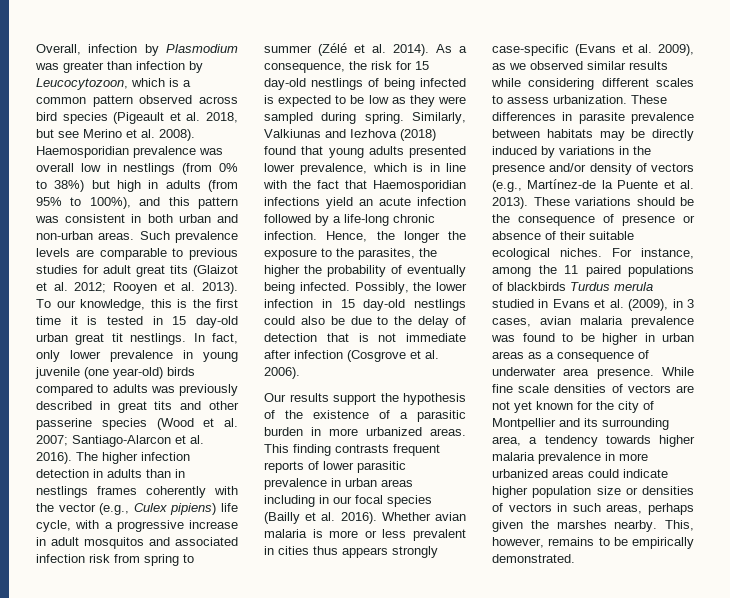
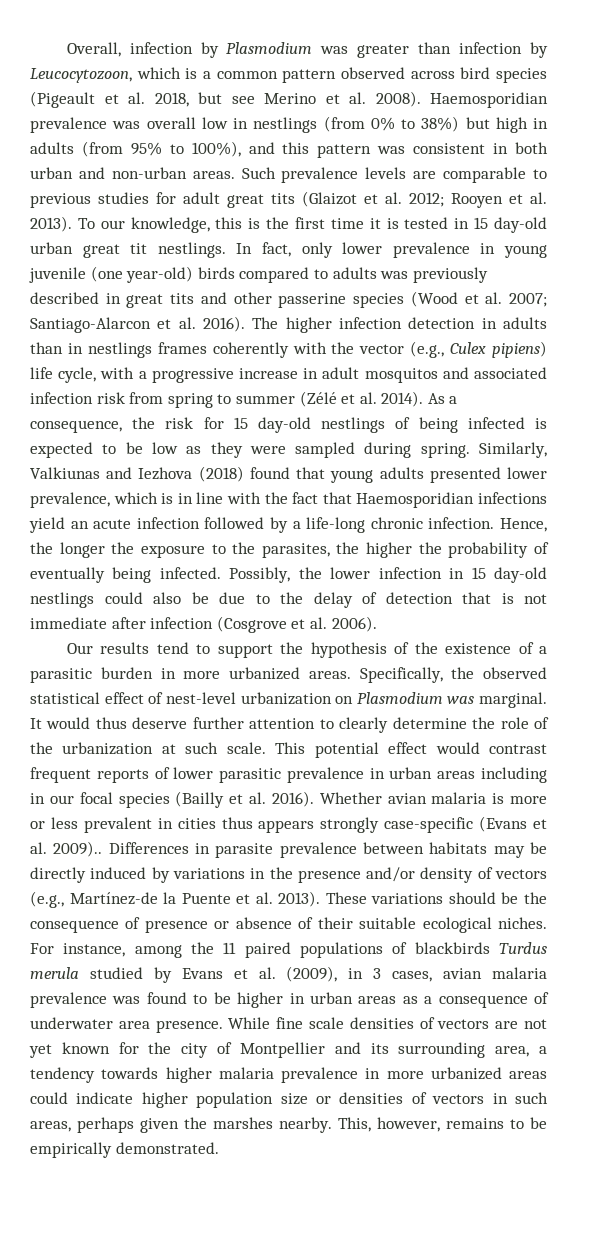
- Our results support the hypothesis of the existence of a parasitic burden in more urbanized areas.
+ Our results tend to support the hypothesis of the existence of a parasitic burden in more urbanized areas.
- This finding contrasts frequent reports of lower parasitic prevalence in urban areas including in our focal species (Bailly et al. 2016).
+ Specifically, the observed statistical effect of nest-level urbanization on Plasmodium was marginal. It would thus deserve further attention to clearly determine the role of the urbanization at such scale. This potential effect would contrast frequent reports of lower parasitic prevalence in urban areas including in our focal species (Bailly et al. 2016).
- Whether avian malaria is more or less prevalent in cities thus appears strongly case-specific (Evans et al. 2009), as we observed similar results while considering different scales to assess urbanization. These differences in parasite prevalence between habitats may be directly induced by variations in the presence and/or density of vectors (e.g., Martínez-de la Puente et al. 2013).
+ Whether avian malaria is more or less prevalent in cities thus appears strongly case-specific (Evans et al. 2009).. Differences in parasite prevalence between habitats may be directly induced by variations in the presence and/or density of vectors (e.g., Martínez-de la Puente et al. 2013).
- For instance, among the 11 paired populations of blackbirds Turdus merula studied in Evans et al. (2009), in 3 cases, avian malaria prevalence was found to be higher in urban areas as a consequence of underwater area presence.
+ For instance, among the 11 paired populations of blackbirds Turdus merula studied by Evans et al. (2009), in 3 cases, avian malaria prevalence was found to be higher in urban areas as a consequence of underwater area presence.

